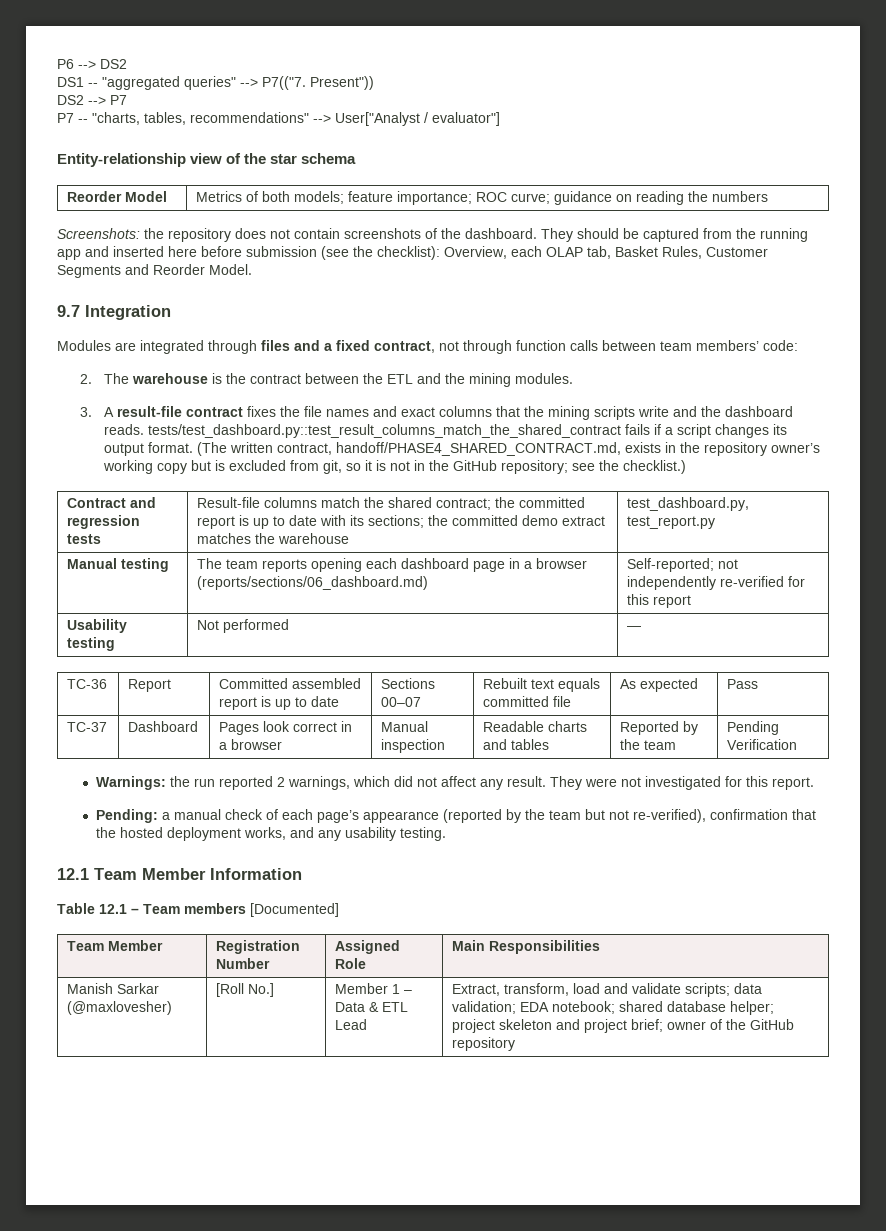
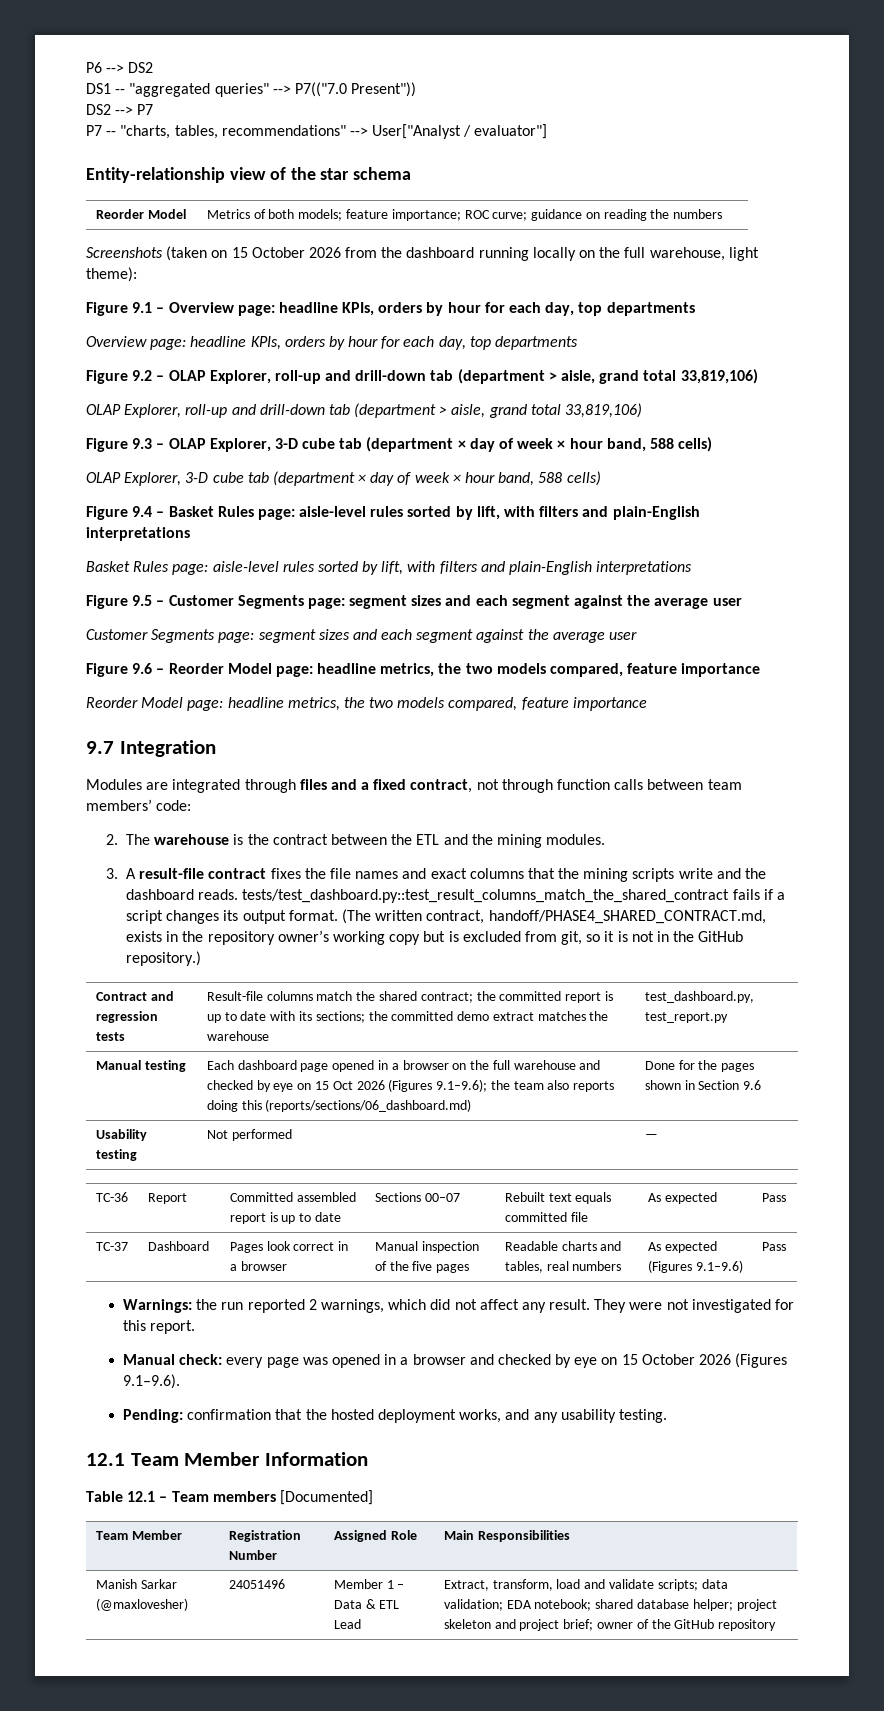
- DS1 -- "aggregated queries" --> P7(("7. Present"))
+ DS1 -- "aggregated queries" --> P7(("7.0 Present"))
- Screenshots: the repository does not contain screenshots of the dashboard. They should be captured from the running app and inserted here before submission (see the checklist): Overview, each OLAP tab, Basket Rules, Customer Segments and Reorder Model.
+ Screenshots (taken on 15 October 2026 from the dashboard running locally on the full warehouse, light theme):
+ Figure 9.1 – Overview page: headline KPIs, orders by hour for each day, top departments
+ Overview page: headline KPIs, orders by hour for each day, top departments
+ Figure 9.2 – OLAP Explorer, roll-up and drill-down tab (department > aisle, grand total 33,819,106)
+ OLAP Explorer, roll-up and drill-down tab (department > aisle, grand total 33,819,106)
+ Figure 9.3 – OLAP Explorer, 3-D cube tab (department × day of week × hour band, 588 cells)
+ OLAP Explorer, 3-D cube tab (department × day of week × hour band, 588 cells)
+ Figure 9.4 – Basket Rules page: aisle-level rules sorted by lift, with filters and plain-English interpretations
+ Basket Rules page: aisle-level rules sorted by lift, with filters and plain-English interpretations
+ Figure 9.5 – Customer Segments page: segment sizes and each segment against the average user
+ Customer Segments page: segment sizes and each segment against the average user
+ Figure 9.6 – Reorder Model page: headline metrics, the two models compared, feature importance
+ Reorder Model page: headline metrics, the two models compared, feature importance
- (The written contract, handoff/PHASE4_SHARED_CONTRACT.md, exists in the repository owner’s working copy but is excluded from git, so it is not in the GitHub repository; see the checklist.)
+ (The written contract, handoff/PHASE4_SHARED_CONTRACT.md, exists in the repository owner’s working copy but is excluded from git, so it is not in the GitHub repository.)
- Manual testing | The team reports opening each dashboard page in a browser (reports/sections/06_dashboard.md) | Self-reported; not independently re-verified for this report
+ Manual testing | Each dashboard page opened in a browser on the full warehouse and checked by eye on 15 Oct 2026 (Figures 9.1–9.6); the team also reports doing this (reports/sections/06_dashboard.md) | Done for the pages shown in Section 9.6
- TC-37 | Dashboard | Pages look correct in a browser | Manual inspection | Readable charts and tables | Reported by the team | Pending Verification
+ TC-37 | Dashboard | Pages look correct in a browser | Manual inspection of the five pages | Readable charts and tables, real numbers | As expected (Figures 9.1–9.6) | Pass
- Pending: a manual check of each page’s appearance (reported by the team but not re-verified), confirmation that the hosted deployment works, and any usability testing.
+ Manual check: every page was opened in a browser and checked by eye on 15 October 2026 (Figures 9.1–9.6).
+ Pending: confirmation that the hosted deployment works, and any usability testing.
- Manish Sarkar (@maxlovesher) | [Roll No.] | Member 1 – Data & ETL Lead | Extract, transform, load and validate scripts; data validation; EDA notebook; shared database helper; project skeleton and project brief; owner of the GitHub repository
+ Manish Sarkar (@maxlovesher) | 24051496 | Member 1 – Data & ETL Lead | Extract, transform, load and validate scripts; data validation; EDA notebook; shared database helper; project skeleton and project brief; owner of the GitHub repository

